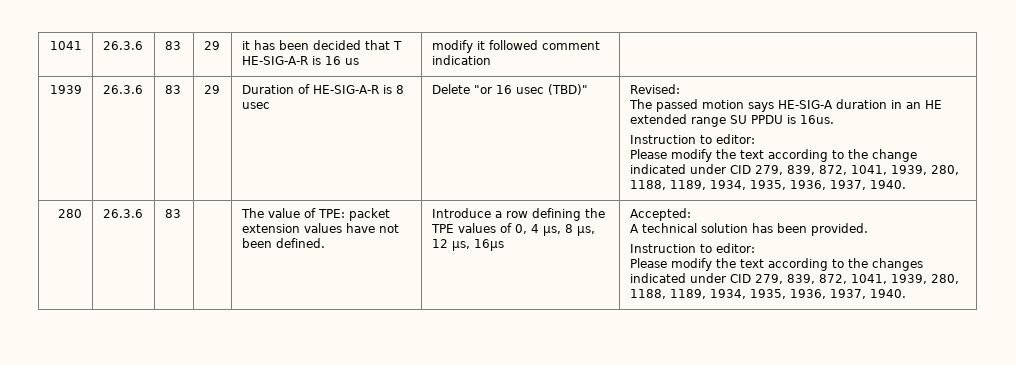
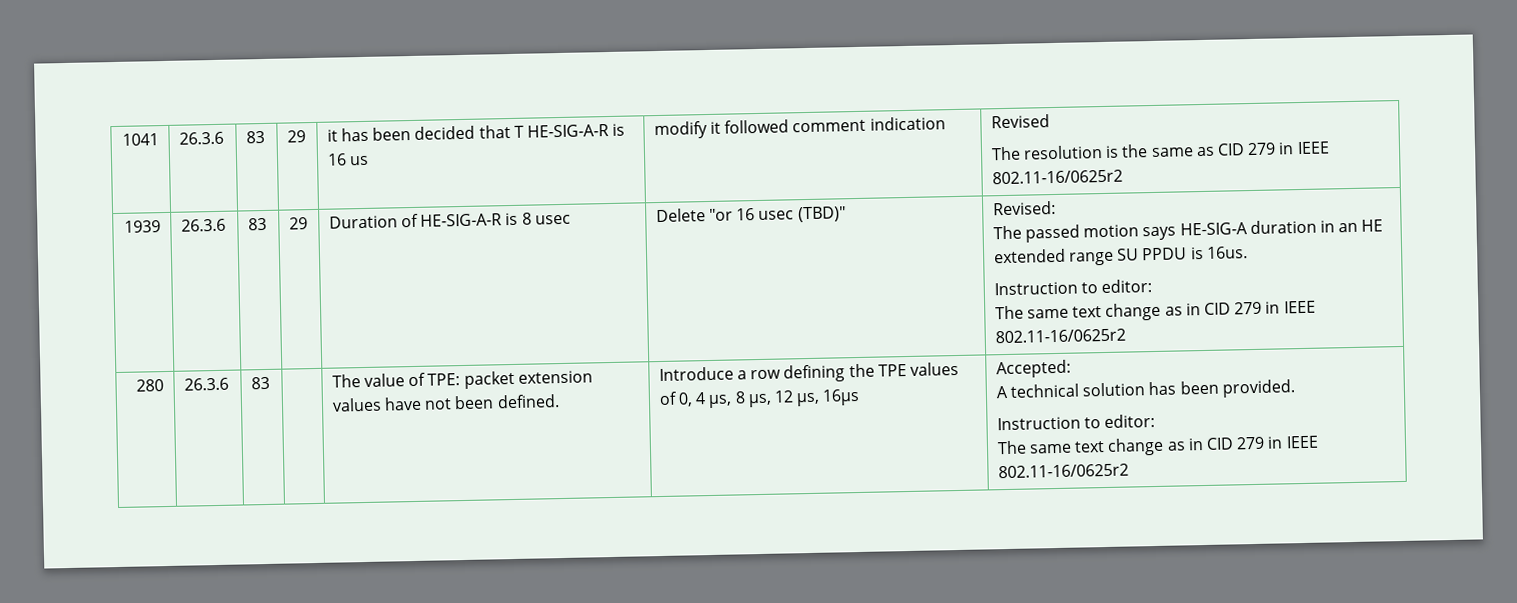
- 1041 | 26.3.6 | 83 | 29 | it has been decided that T HE-SIG-A-R is 16 us | modify it followed comment indication |
+ 1041 | 26.3.6 | 83 | 29 | it has been decided that T HE-SIG-A-R is 16 us | modify it followed comment indication | Revised
+ The resolution is the same as CID 279 in IEEE 802.11-16/0625r2
  The passed motion says HE-SIG-A duration in an HE extended range SU PPDU is 16us.
  Instruction to editor:
- Please modify the text according to the change indicated under CID 279, 839, 872, 1041, 1939, 280, 1188, 1189, 1934, 1935, 1936, 1937, 1940.
+ The same text change as in CID 279 in IEEE 802.11-16/0625r2
  A technical solution has been provided.
  Instruction to editor:
- Please modify the text according to the changes indicated under CID 279, 839, 872, 1041, 1939, 280, 1188, 1189, 1934, 1935, 1936, 1937, 1940.
+ The same text change as in CID 279 in IEEE 802.11-16/0625r2

